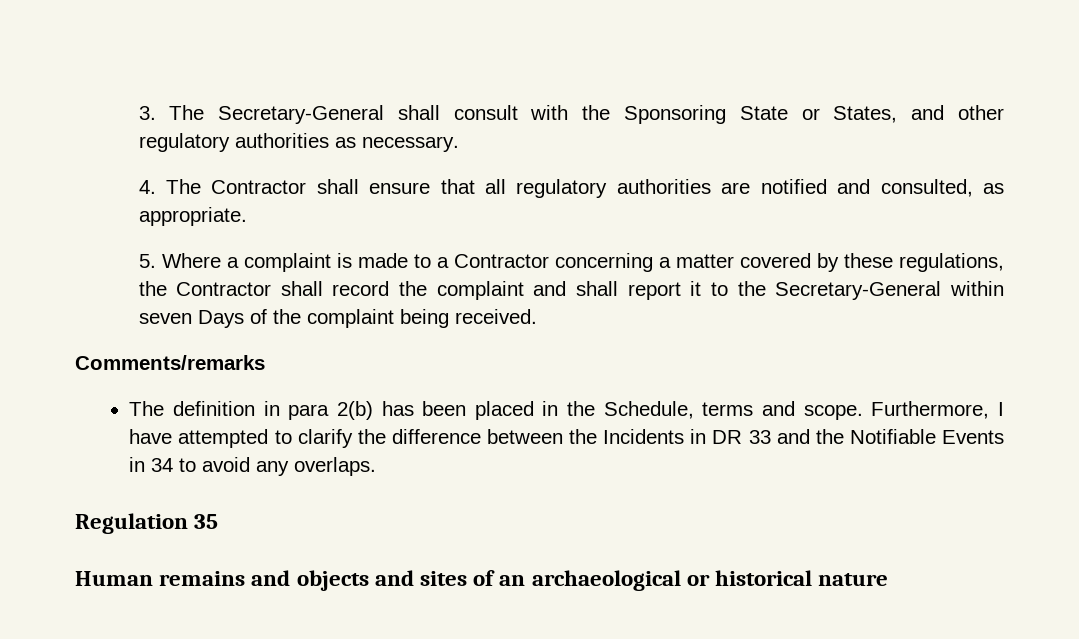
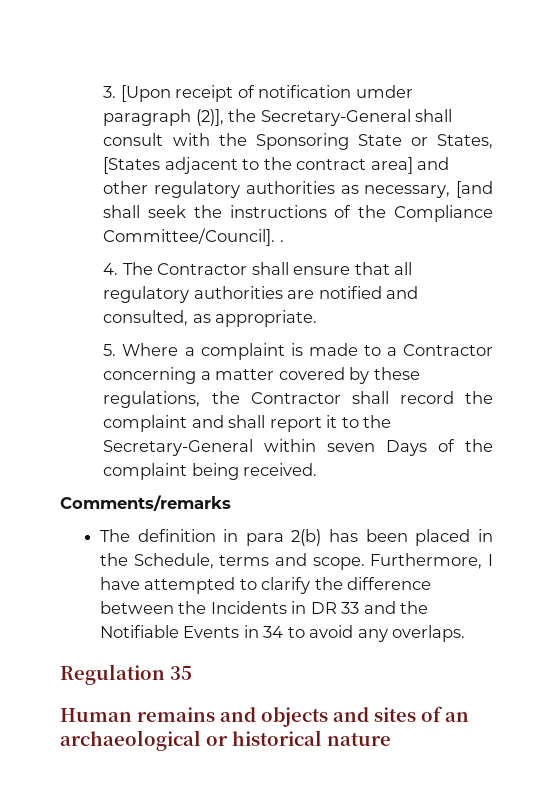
- 3. The Secretary-General shall consult with the Sponsoring State or States, and other regulatory authorities as necessary.
+ 3. [Upon receipt of notification umder paragraph (2)], the Secretary-General shall consult with the Sponsoring State or States, [States adjacent to the contract area] and other regulatory authorities as necessary, [and shall seek the instructions of the Compliance Committee/Council]. .

